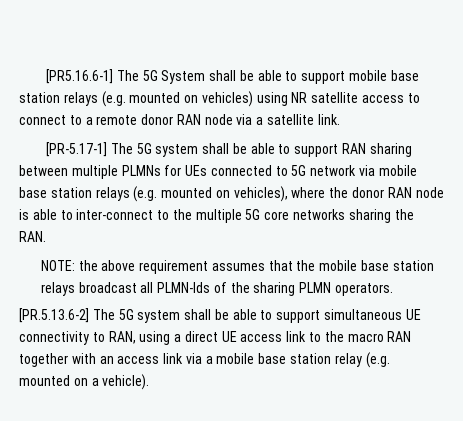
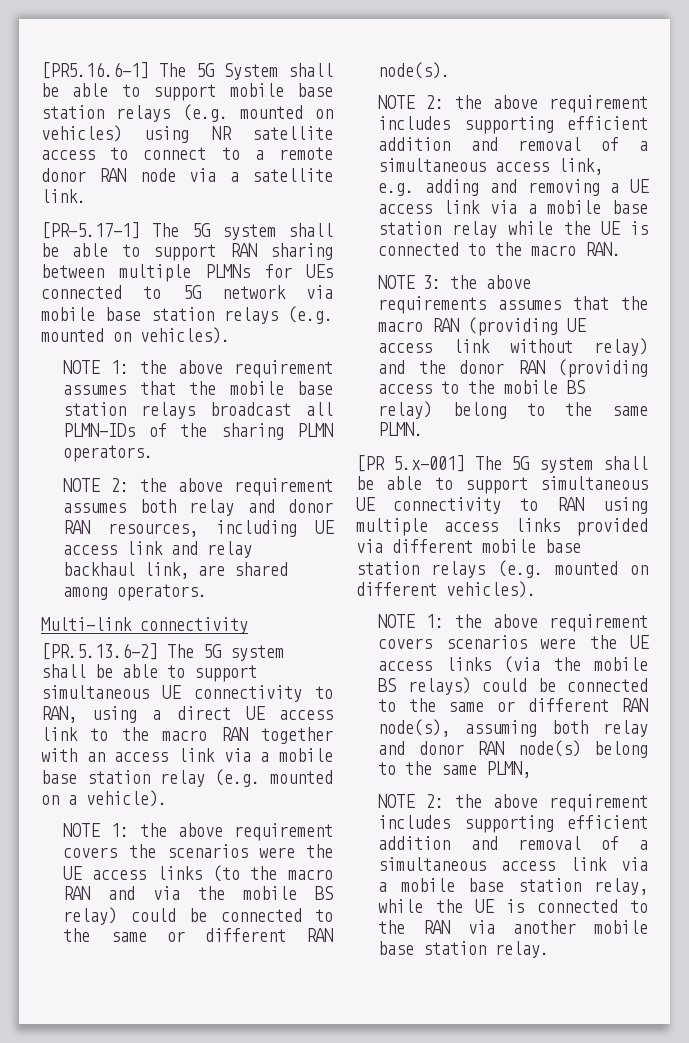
- [PR-5.17-1] The 5G system shall be able to support RAN sharing between multiple PLMNs for UEs connected to 5G network via mobile base station relays (e.g. mounted on vehicles), where the donor RAN node is able to inter-connect to the multiple 5G core networks sharing the RAN.
- NOTE: the above requirement assumes that the mobile base station relays broadcast all PLMN-Ids of the sharing PLMN operators.
+ [PR-5.17-1] The 5G system shall be able to support RAN sharing between multiple PLMNs for UEs connected to 5G network via mobile base station relays (e.g. mounted on vehicles).
+ NOTE 1: the above requirement assumes that the mobile base station relays broadcast all PLMN-IDs of the sharing PLMN operators.
+ NOTE 2: the above requirement assumes both relay and donor RAN resources, including UE access link and relay backhaul link, are shared among operators.
+ Multi-link connectivity
+ NOTE 1: the above requirement covers the scenarios were the UE access links (to the macro RAN and via the mobile BS relay) could be connected to the same or different RAN node(s).
+ NOTE 2: the above requirement includes supporting efficient addition and removal of a simultaneous access link, e.g. adding and removing a UE access link via a mobile base station relay while the UE is connected to the macro RAN.
+ NOTE 3: the above requirements assumes that the macro RAN (providing UE access link without relay) and the donor RAN (providing access to the mobile BS relay) belong to the same PLMN.
+ [PR 5.x-001] The 5G system shall be able to support simultaneous UE connectivity to RAN using multiple access links provided via different mobile base station relays (e.g. mounted on different vehicles).
+ NOTE 1: the above requirement covers scenarios were the UE access links (via the mobile BS relays) could be connected to the same or different RAN node(s), assuming both relay and donor RAN node(s) belong to the same PLMN,
+ NOTE 2: the above requirement includes supporting efficient addition and removal of a simultaneous access link via a mobile base station relay, while the UE is connected to the RAN via another mobile base station relay.

